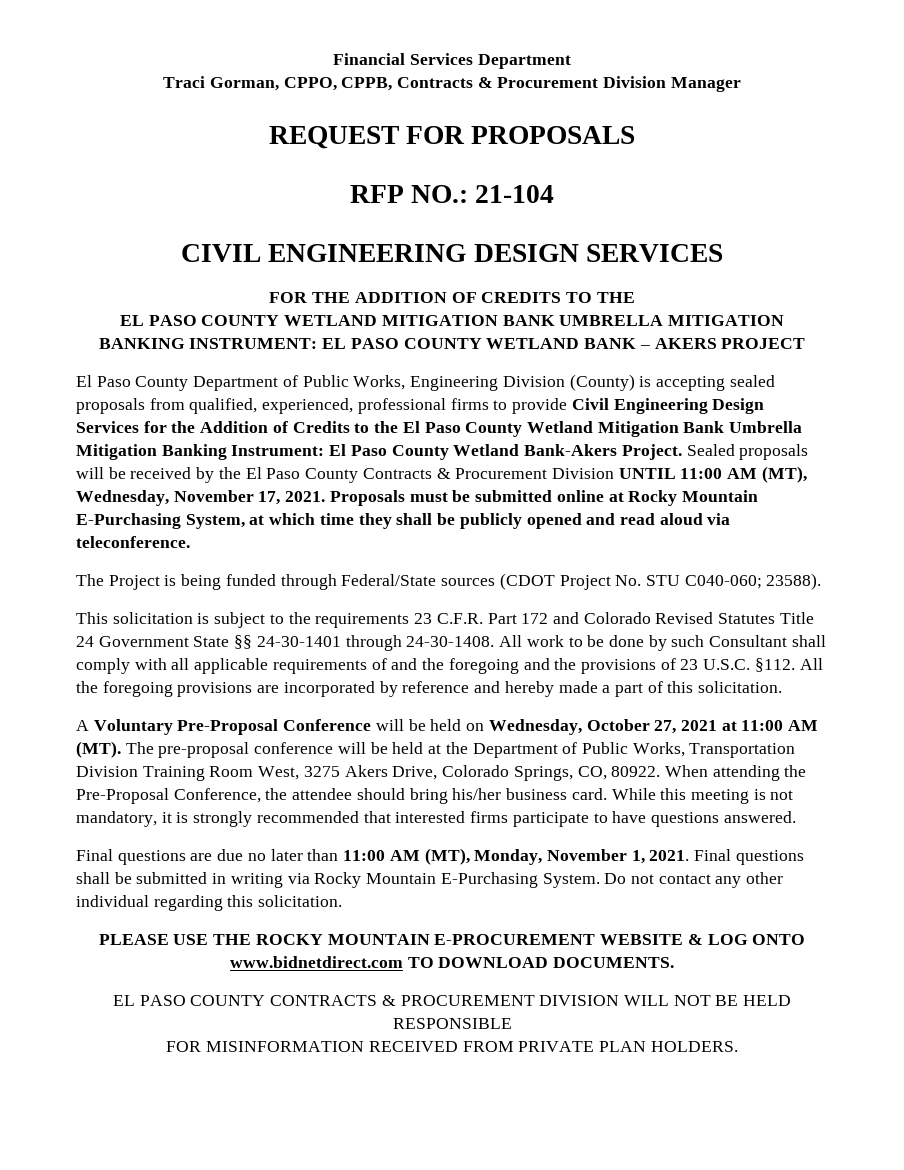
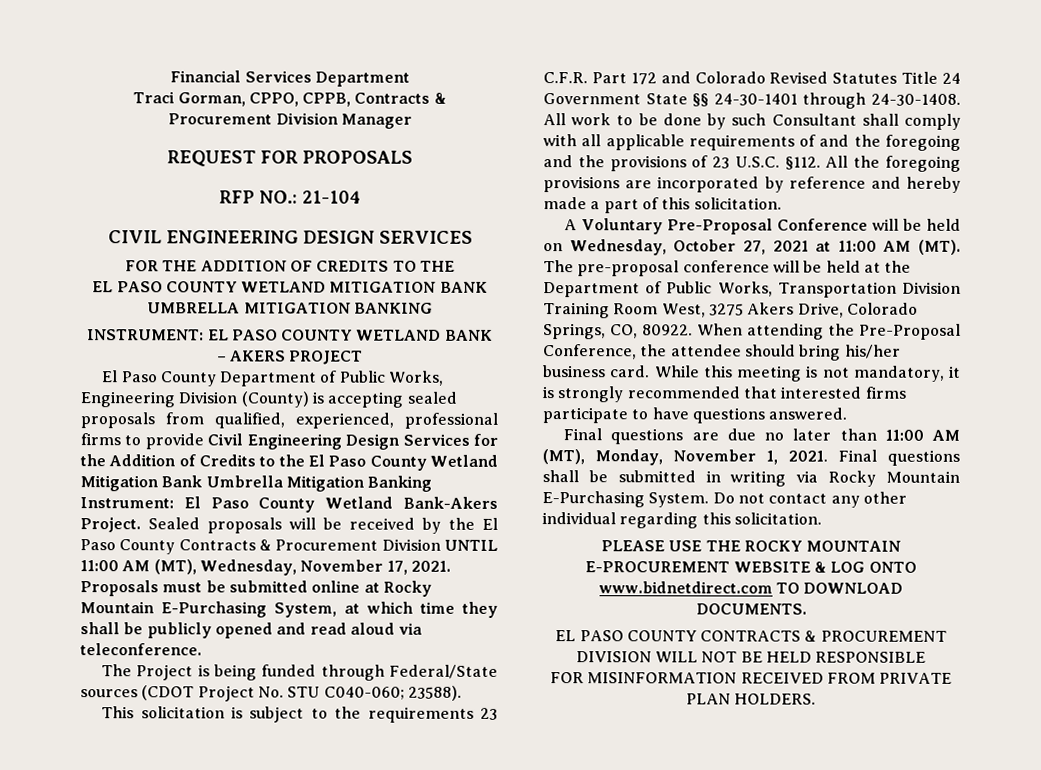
- EL PASO COUNTY WETLAND MITIGATION BANK UMBRELLA MITIGATION BANKING INSTRUMENT: EL PASO COUNTY WETLAND BANK – AKERS PROJECT
+ EL PASO COUNTY WETLAND MITIGATION BANK UMBRELLA MITIGATION BANKING
+ INSTRUMENT: EL PASO COUNTY WETLAND BANK – AKERS PROJECT

